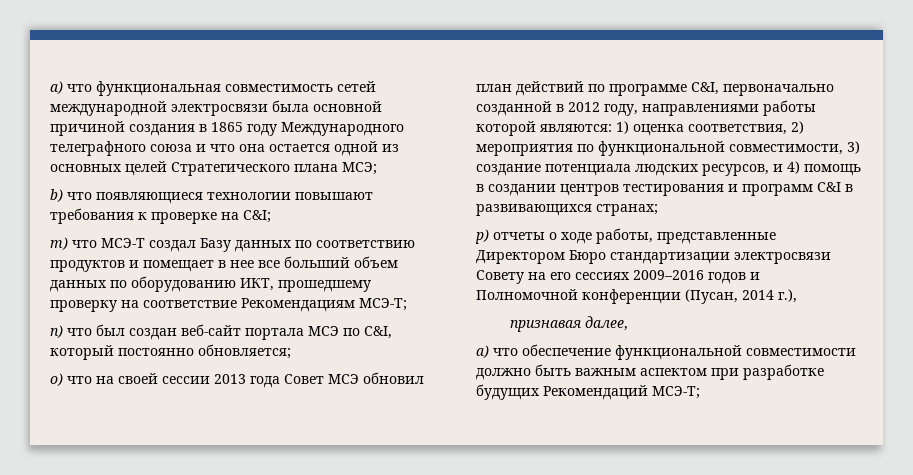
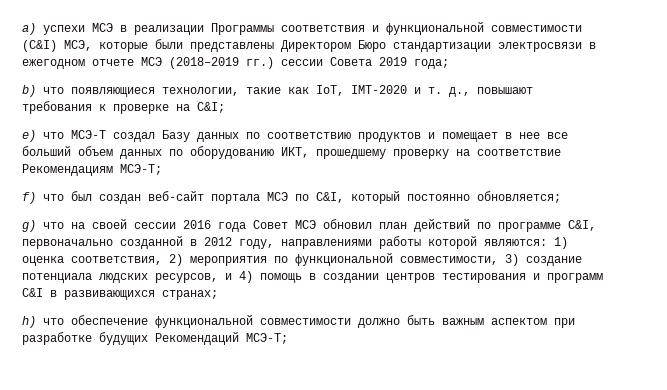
- a) что функциональная совместимость сетей международной электросвязи была основной причиной создания в 1865 году Международного телеграфного союза и что она остается одной из основных целей Стратегического плана МСЭ;
- b) что появляющиеся технологии повышают требования к проверке на C&I;
+ a) успехи МСЭ в реализации Программы соответствия и функциональной совместимости (C&I) МСЭ, которые были представлены Директором Бюро стандартизации электросвязи в ежегодном отчете МСЭ (2018–2019 гг.) сессии Совета 2019 года;
+ b) что появляющиеся технологии, такие как IoT, IMT-2020 и т. д., повышают требования к проверке на C&I;
- m) что МСЭ-Т создал Базу данных по соответствию продуктов и помещает в нее все больший объем данных по оборудованию ИКТ, прошедшему проверку на соответствие Рекомендациям МСЭ-Т;
+ e) что МСЭ-Т создал Базу данных по соответствию продуктов и помещает в нее все больший объем данных по оборудованию ИКТ, прошедшему проверку на соответствие Рекомендациям МСЭ-Т;
- n) что был создан веб-сайт портала МСЭ по C&I, который постоянно обновляется;
+ f) что был создан веб-сайт портала МСЭ по C&I, который постоянно обновляется;
- o) что на своей сессии 2013 года Совет МСЭ обновил план действий по программе C&I, первоначально созданной в 2012 году, направлениями работы которой являются: 1) оценка соответствия, 2) мероприятия по функциональной совместимости, 3) создание потенциала людских ресурсов, и 4) помощь в создании центров тестирования и программ C&I в развивающихся странах;
+ g) что на своей сессии 2016 года Совет МСЭ обновил план действий по программе C&I, первоначально созданной в 2012 году, направлениями работы которой являются: 1) оценка соответствия, 2) мероприятия по функциональной совместимости, 3) создание потенциала людских ресурсов, и 4) помощь в создании центров тестирования и программ C&I в развивающихся странах;
- p) отчеты о ходе работы, представленные Директором Бюро стандартизации электросвязи Совету на его сессиях 2009–2016 годов и Полномочной конференции (Пусан, 2014 г.),
- признавая далее,
- a) что обеспечение функциональной совместимости должно быть важным аспектом при разработке будущих Рекомендаций МСЭ-Т;
+ h) что обеспечение функциональной совместимости должно быть важным аспектом при разработке будущих Рекомендаций МСЭ-Т;

